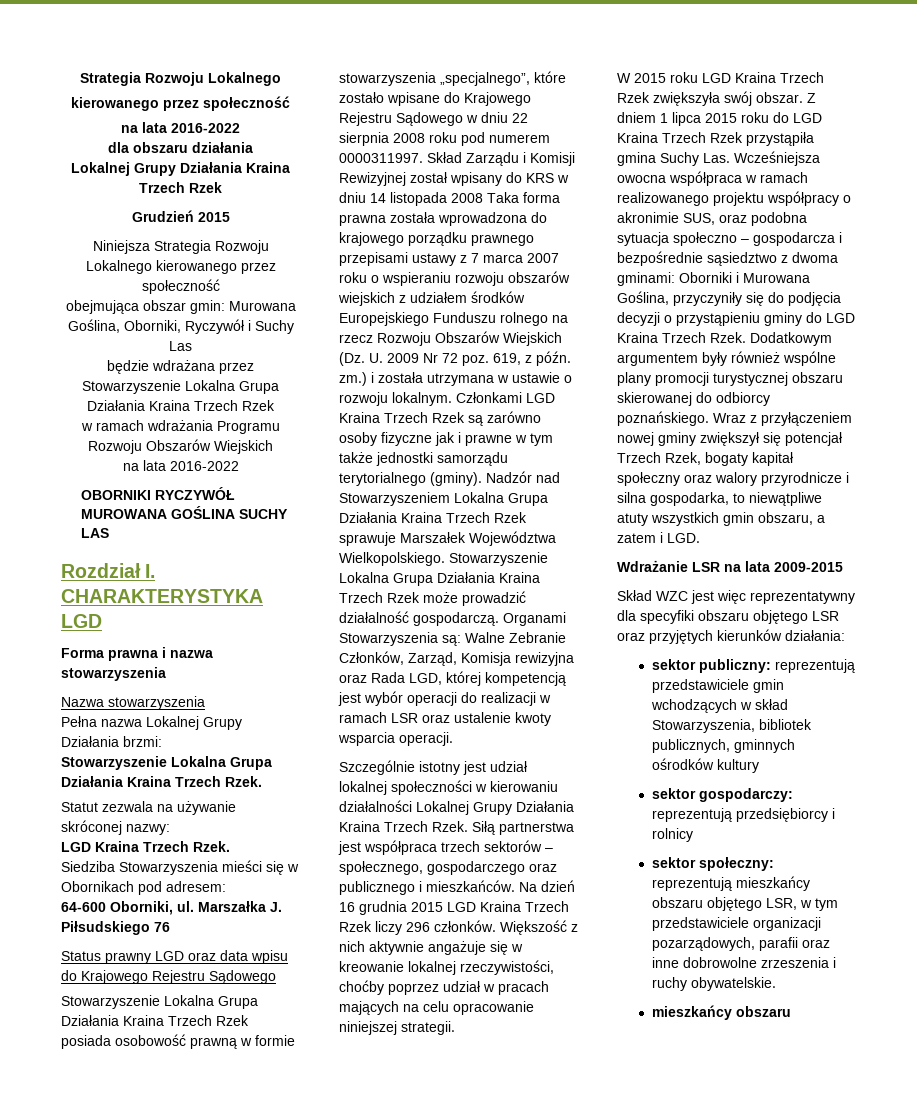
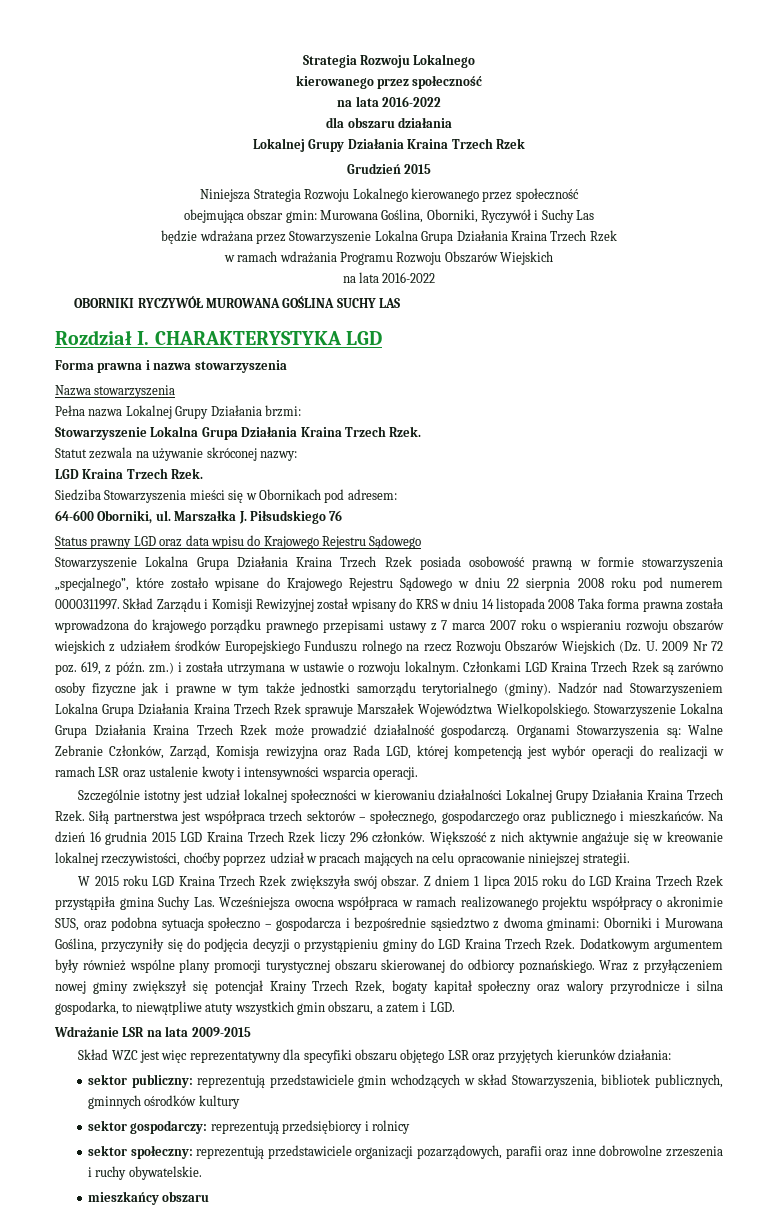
- Organami Stowarzyszenia są: Walne Zebranie Członków, Zarząd, Komisja rewizyjna oraz Rada LGD, której kompetencją jest wybór operacji do realizacji w ramach LSR oraz ustalenie kwoty wsparcia operacji.
+ Organami Stowarzyszenia są: Walne Zebranie Członków, Zarząd, Komisja rewizyjna oraz Rada LGD, której kompetencją jest wybór operacji do realizacji w ramach LSR oraz ustalenie kwoty i intensywności wsparcia operacji.
- Wraz z przyłączeniem nowej gminy zwiększył się potencjał Trzech Rzek, bogaty kapitał społeczny oraz walory przyrodnicze i silna gospodarka, to niewątpliwe atuty wszystkich gmin obszaru, a zatem i LGD.
+ Wraz z przyłączeniem nowej gminy zwiększył się potencjał Krainy Trzech Rzek, bogaty kapitał społeczny oraz walory przyrodnicze i silna gospodarka, to niewątpliwe atuty wszystkich gmin obszaru, a zatem i LGD.
- sektor społeczny: reprezentują mieszkańcy obszaru objętego LSR, w tym przedstawiciele organizacji pozarządowych, parafii oraz inne dobrowolne zrzeszenia i ruchy obywatelskie.
+ sektor społeczny: reprezentują przedstawiciele organizacji pozarządowych, parafii oraz inne dobrowolne zrzeszenia i ruchy obywatelskie.

